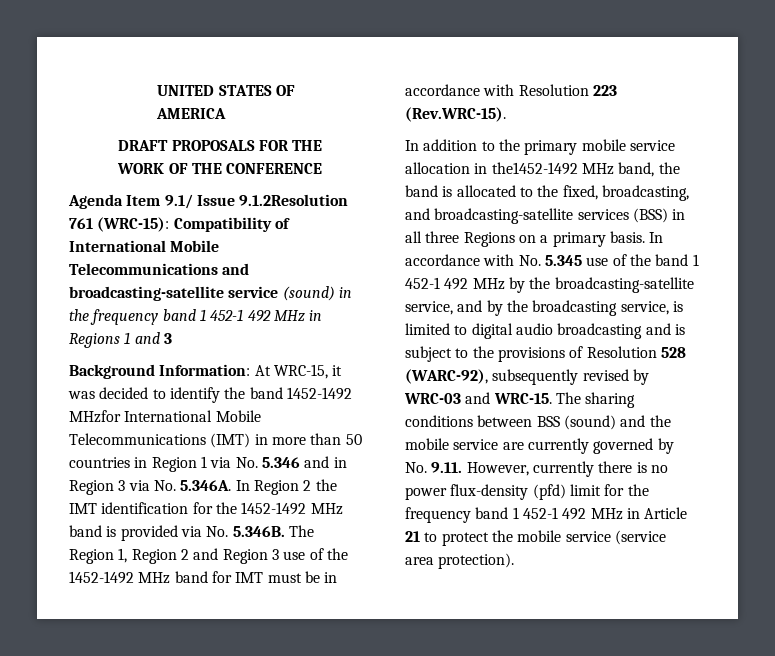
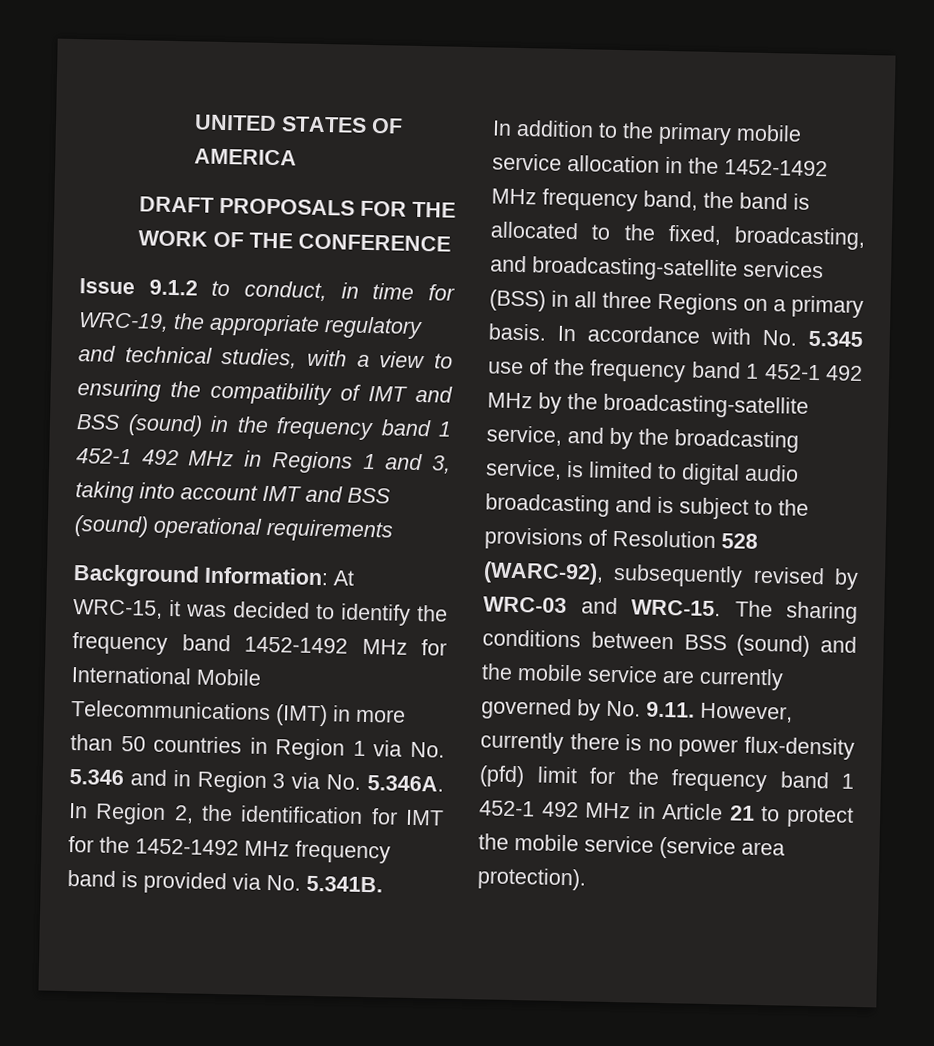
- Agenda Item 9.1/ Issue 9.1.2Resolution 761 (WRC-15): Compatibility of International Mobile Telecommunications and broadcasting-satellite service (sound) in the frequency band 1 452-1 492 MHz in Regions 1 and 3
+ Issue 9.1.2 to conduct, in time for WRC-19, the appropriate regulatory and technical studies, with a view to ensuring the compatibility of IMT and BSS (sound) in the frequency band 1 452-1 492 MHz in Regions 1 and 3, taking into account IMT and BSS (sound) operational requirements
- Background Information: At WRC-15, it was decided to identify the band 1452-1492 MHzfor International Mobile Telecommunications (IMT) in more than 50 countries in Region 1 via No. 5.346 and in Region 3 via No. 5.346A. In Region 2 the IMT identification for the 1452-1492 MHz band is provided via No. 5.346B. The Region 1, Region 2 and Region 3 use of the 1452-1492 MHz band for IMT must be in accordance with Resolution 223 (Rev.WRC-15).
+ Background Information: At WRC-15, it was decided to identify the frequency band 1452-1492 MHz for International Mobile Telecommunications (IMT) in more than 50 countries in Region 1 via No. 5.346 and in Region 3 via No. 5.346A. In Region 2, the identification for IMT for the 1452-1492 MHz frequency band is provided via No. 5.341B.
- In addition to the primary mobile service allocation in the1452-1492 MHz band, the band is allocated to the fixed, broadcasting, and broadcasting-satellite services (BSS) in all three Regions on a primary basis.
+ In addition to the primary mobile service allocation in the 1452-1492 MHz frequency band, the band is allocated to the fixed, broadcasting, and broadcasting-satellite services (BSS) in all three Regions on a primary basis.
- In accordance with No. 5.345 use of the band 1 452-1 492 MHz by the broadcasting-satellite service, and by the broadcasting service, is limited to digital audio broadcasting and is subject to the provisions of Resolution 528 (WARC-92), subsequently revised by WRC-03 and WRC-15.
+ In accordance with No. 5.345 use of the frequency band 1 452-1 492 MHz by the broadcasting-satellite service, and by the broadcasting service, is limited to digital audio broadcasting and is subject to the provisions of Resolution 528 (WARC-92), subsequently revised by WRC-03 and WRC-15.

